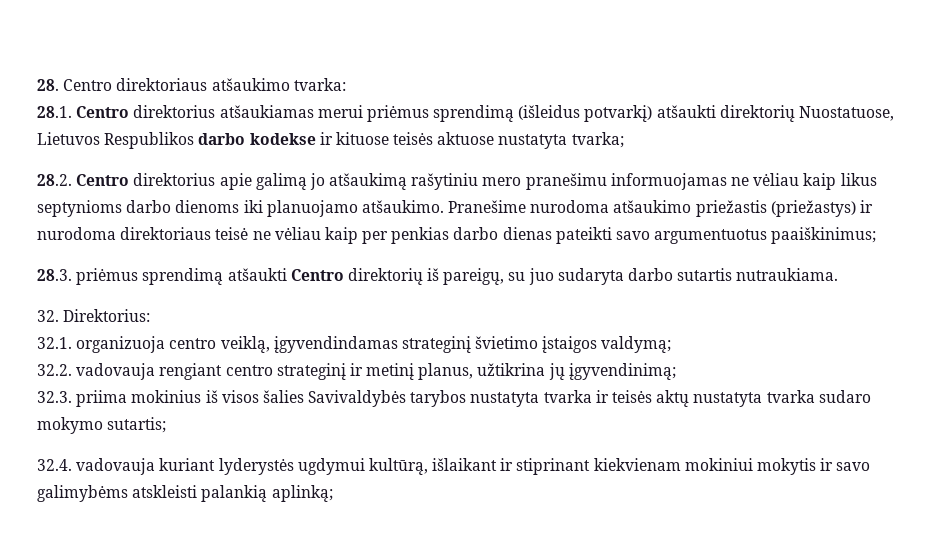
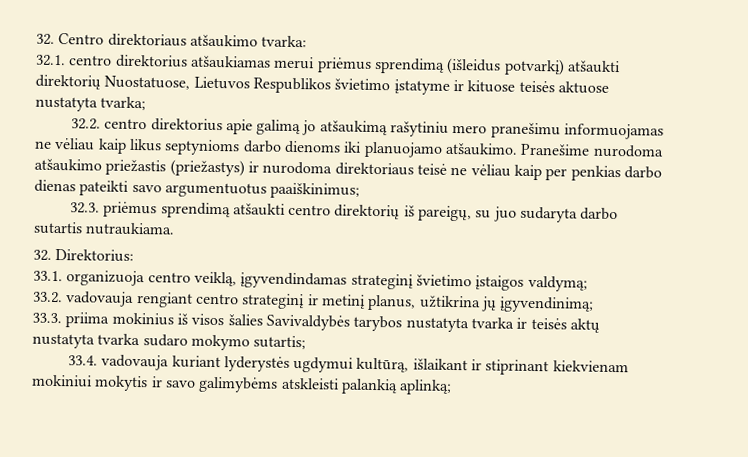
- 28. Centro direktoriaus atšaukimo tvarka:
+ 32. Centro direktoriaus atšaukimo tvarka:
- 28.1. Centro direktorius atšaukiamas merui priėmus sprendimą (išleidus potvarkį) atšaukti direktorių Nuostatuose, Lietuvos Respublikos darbo kodekse ir kituose teisės aktuose nustatyta tvarka;
+ 32.1. centro direktorius atšaukiamas merui priėmus sprendimą (išleidus potvarkį) atšaukti direktorių Nuostatuose, Lietuvos Respublikos švietimo įstatyme ir kituose teisės aktuose nustatyta tvarka;
- 28.2. Centro direktorius apie galimą jo atšaukimą rašytiniu mero pranešimu informuojamas ne vėliau kaip likus septynioms darbo dienoms iki planuojamo atšaukimo.
+ 32.2. centro direktorius apie galimą jo atšaukimą rašytiniu mero pranešimu informuojamas ne vėliau kaip likus septynioms darbo dienoms iki planuojamo atšaukimo.
- 28.3. priėmus sprendimą atšaukti Centro direktorių iš pareigų, su juo sudaryta darbo sutartis nutraukiama.
+ 32.3. priėmus sprendimą atšaukti centro direktorių iš pareigų, su juo sudaryta darbo sutartis nutraukiama.
- 32.1. organizuoja centro veiklą, įgyvendindamas strateginį švietimo įstaigos valdymą;
+ 33.1. organizuoja centro veiklą, įgyvendindamas strateginį švietimo įstaigos valdymą;
- 32.2. vadovauja rengiant centro strateginį ir metinį planus, užtikrina jų įgyvendinimą;
+ 33.2. vadovauja rengiant centro strateginį ir metinį planus, užtikrina jų įgyvendinimą;
- 32.3. priima mokinius iš visos šalies Savivaldybės tarybos nustatyta tvarka ir teisės aktų nustatyta tvarka sudaro mokymo sutartis;
+ 33.3. priima mokinius iš visos šalies Savivaldybės tarybos nustatyta tvarka ir teisės aktų nustatyta tvarka sudaro mokymo sutartis;
- 32.4. vadovauja kuriant lyderystės ugdymui kultūrą, išlaikant ir stiprinant kiekvienam mokiniui mokytis ir savo galimybėms atskleisti palankią aplinką;
+ 33.4. vadovauja kuriant lyderystės ugdymui kultūrą, išlaikant ir stiprinant kiekvienam mokiniui mokytis ir savo galimybėms atskleisti palankią aplinką;

